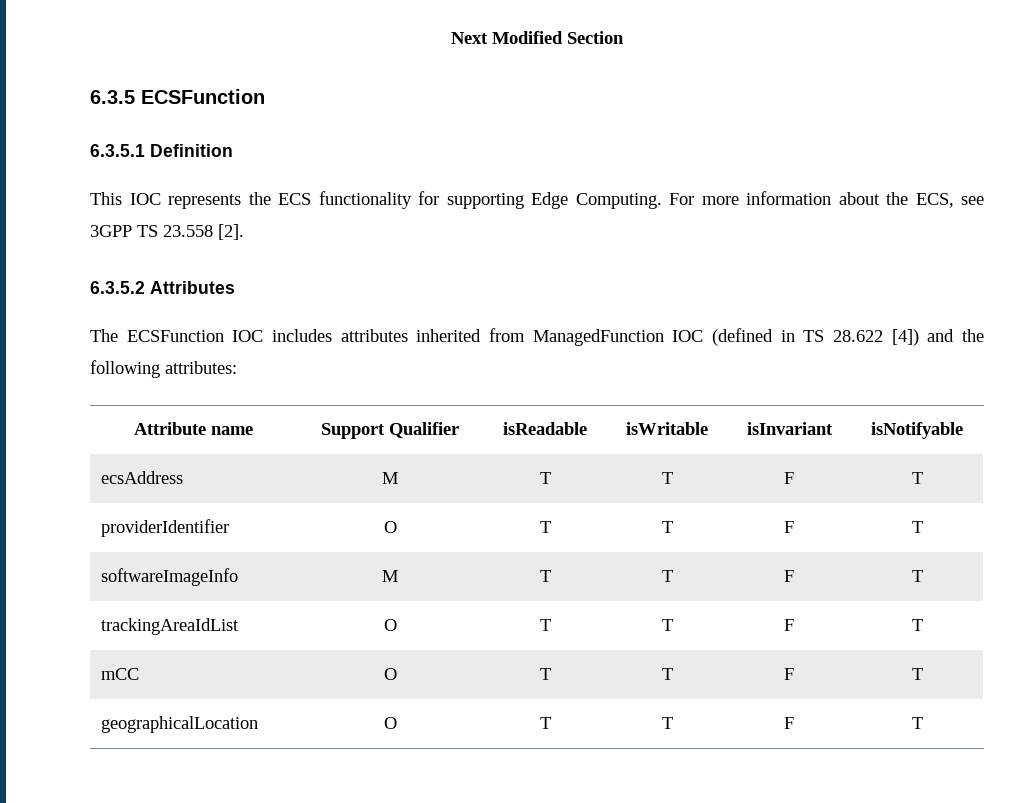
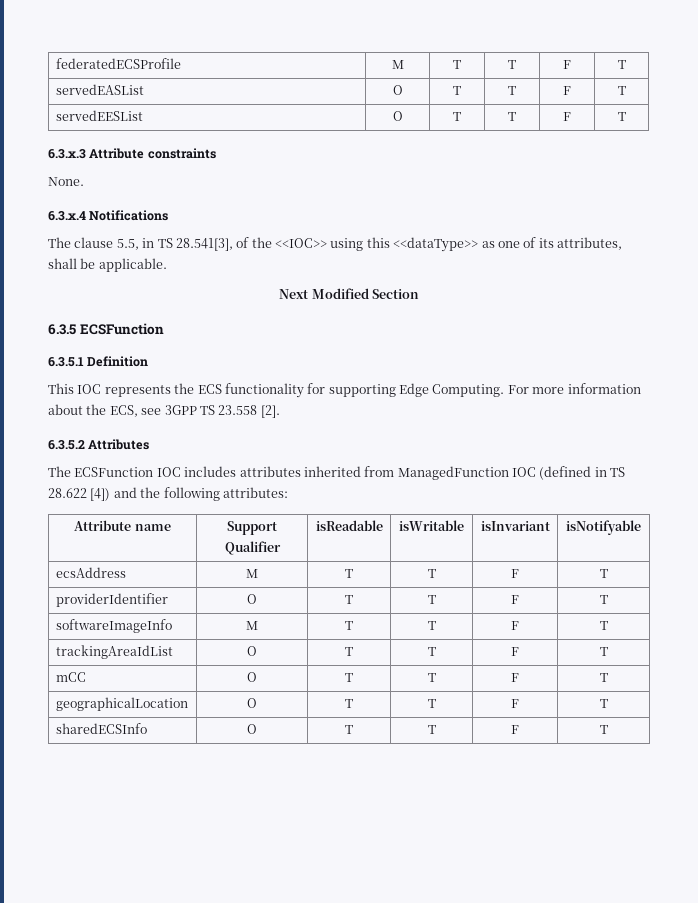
+ federatedECSProfile | M | T | T | F | T
+ servedEASList | O | T | T | F | T
+ servedEESList | O | T | T | F | T
+ 6.3.x.3 Attribute constraints
+ None.
+ 6.3.x.4 Notifications
+ The clause 5.5, in TS 28.541[3], of the <<IOC>> using this <<dataType>> as one of its attributes, shall be applicable.
+ sharedECSInfo | O | T | T | F | T

